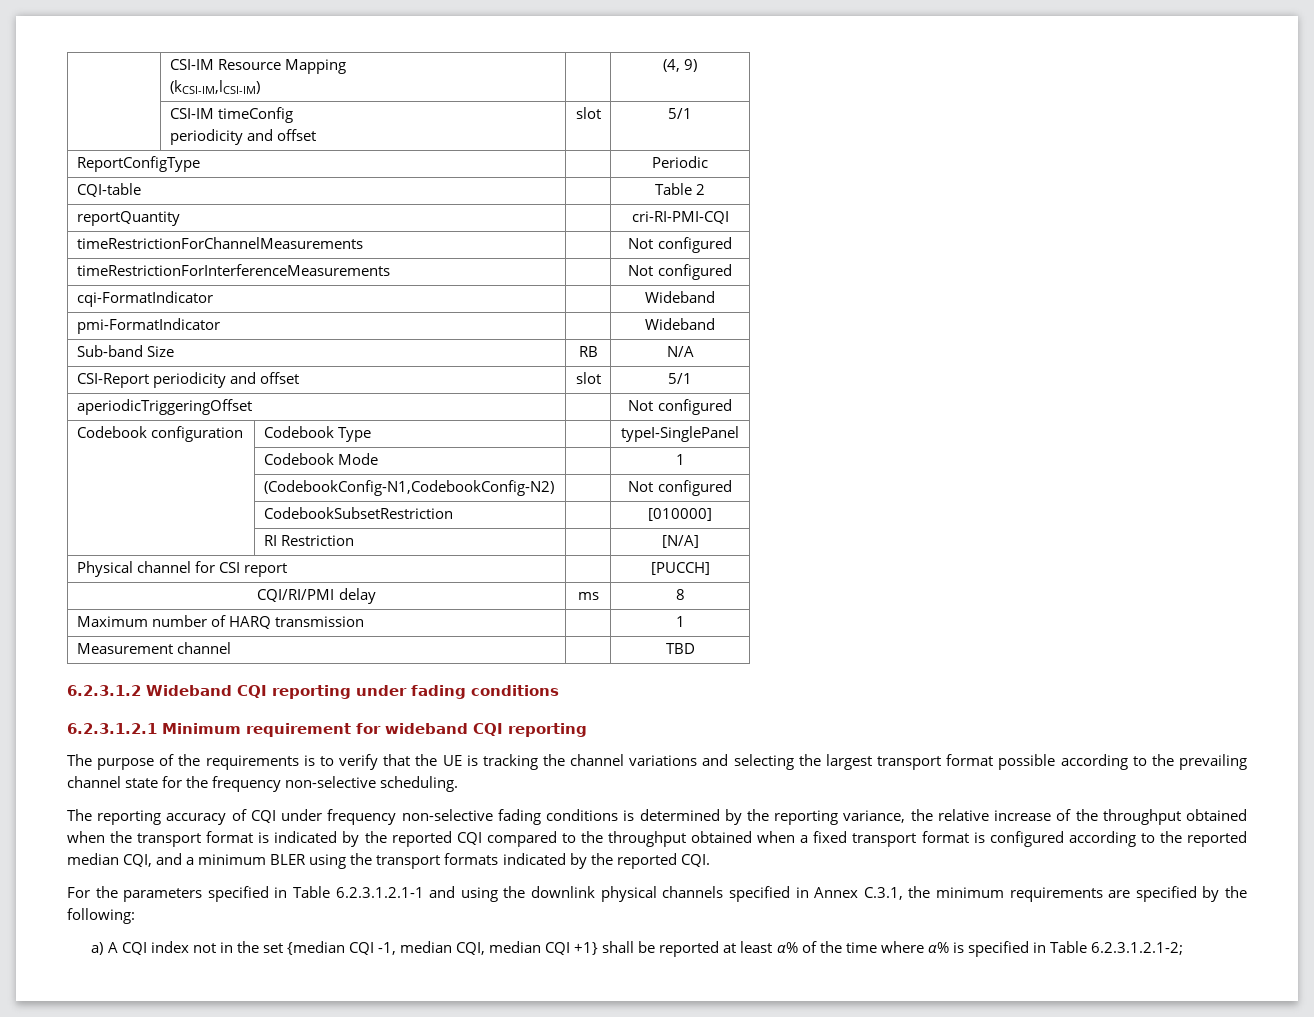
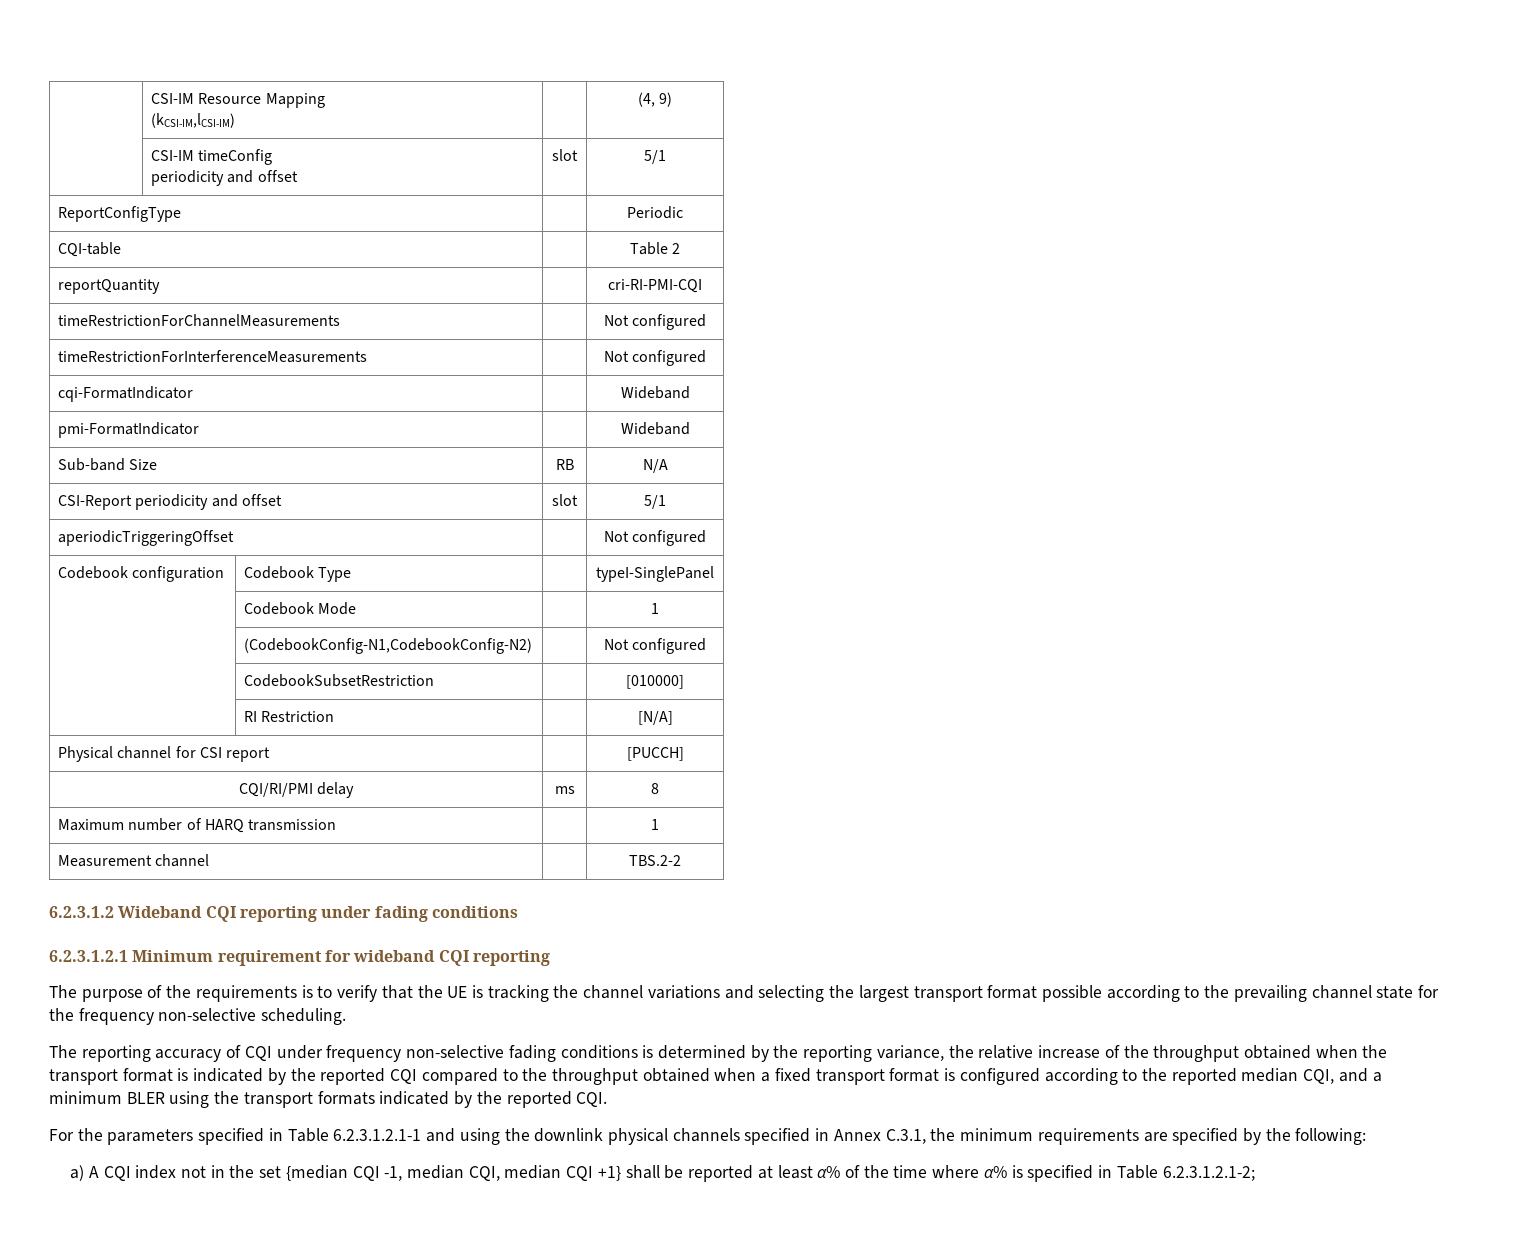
- Measurement channel | | TBD
+ Measurement channel | | TBS.2-2

